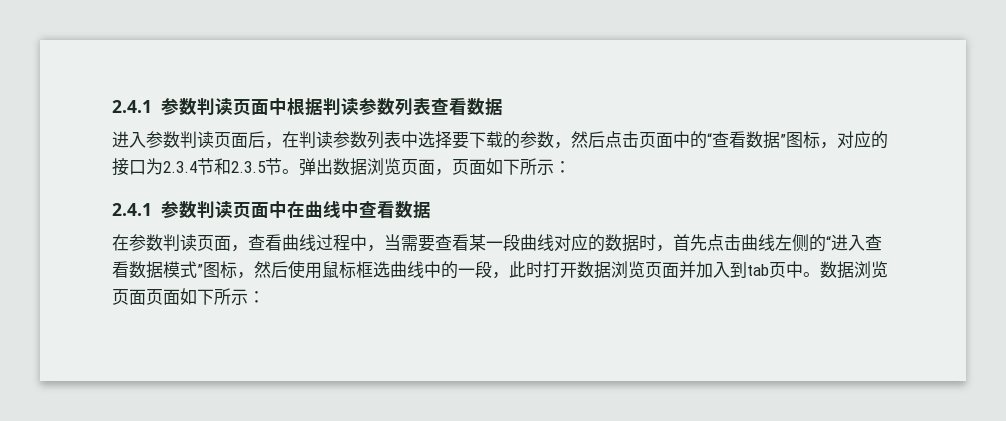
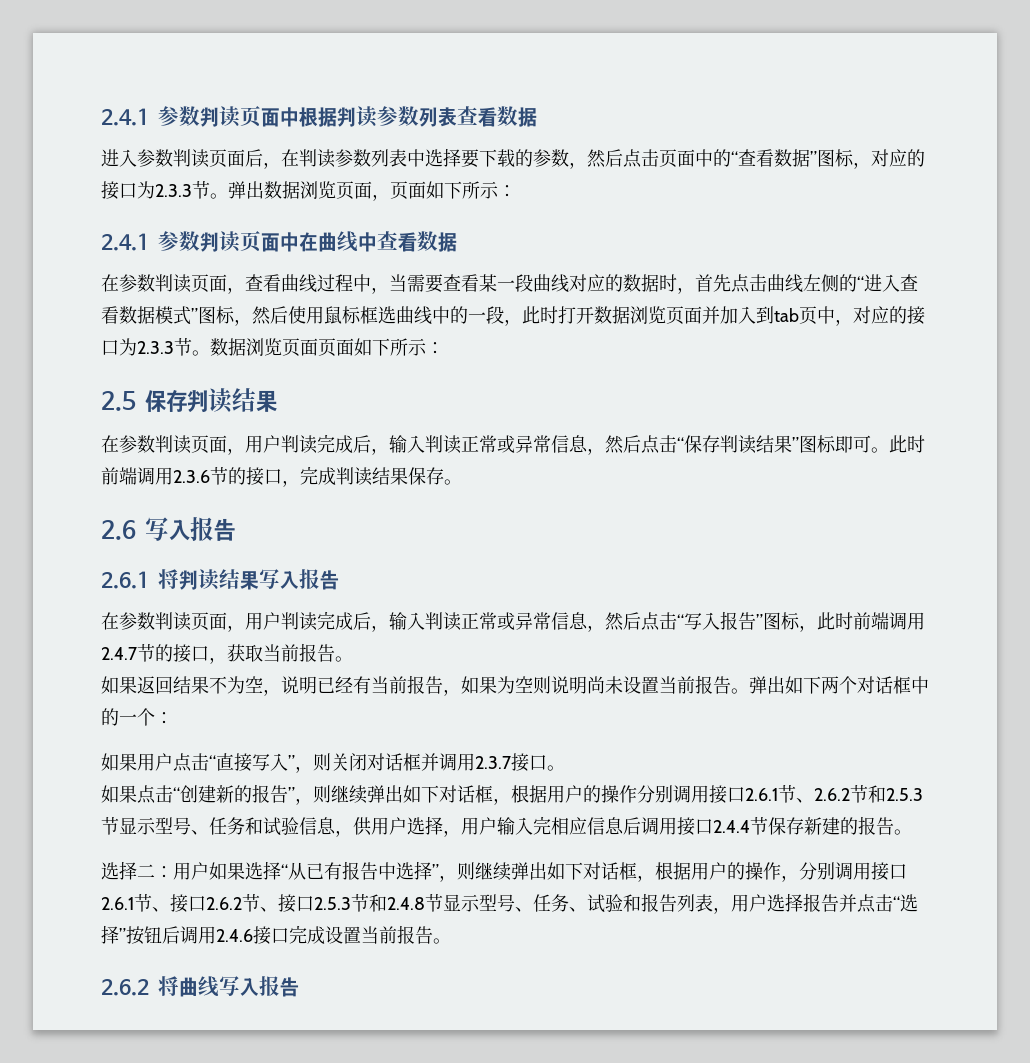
- 进入参数判读页面后，在判读参数列表中选择要下载的参数，然后点击页面中的“查看数据”图标，对应的接口为2.3.4节和2.3.5节。
+ 进入参数判读页面后，在判读参数列表中选择要下载的参数，然后点击页面中的“查看数据”图标，对应的接口为2.3.3节。
- 在参数判读页面，查看曲线过程中，当需要查看某一段曲线对应的数据时，首先点击曲线左侧的“进入查看数据模式”图标，然后使用鼠标框选曲线中的一段，此时打开数据浏览页面并加入到tab页中。
+ 在参数判读页面，查看曲线过程中，当需要查看某一段曲线对应的数据时，首先点击曲线左侧的“进入查看数据模式”图标，然后使用鼠标框选曲线中的一段，此时打开数据浏览页面并加入到tab页中，对应的接口为2.3.3节。
+ 2.5保存判读结果
+ 在参数判读页面，用户判读完成后，输入判读正常或异常信息，然后点击“保存判读结果”图标即可。此时前端调用2.3.6节的接口，完成判读结果保存。
+ 2.6写入报告
+ 2.6.1将判读结果写入报告
+ 在参数判读页面，用户判读完成后，输入判读正常或异常信息，然后点击“写入报告”图标，此时前端调用2.4.7节的接口，获取当前报告。
+ 如果返回结果不为空，说明已经有当前报告，如果为空则说明尚未设置当前报告。弹出如下两个对话框中的一个：
+ 如果用户点击“直接写入”，则关闭对话框并调用2.3.7接口。
+ 如果点击“创建新的报告”，则继续弹出如下对话框，根据用户的操作分别调用接口2.6.1节、2.6.2节和2.5.3节显示型号、任务和试验信息，供用户选择，用户输入完相应信息后调用接口2.4.4节保存新建的报告。
+ 选择二：用户如果选择“从已有报告中选择”，则继续弹出如下对话框，根据用户的操作，分别调用接口2.6.1节、接口2.6.2节、接口2.5.3节和2.4.8节显示型号、任务、试验和报告列表，用户选择报告并点击“选择”按钮后调用2.4.6接口完成设置当前报告。
+ 2.6.2将曲线写入报告

